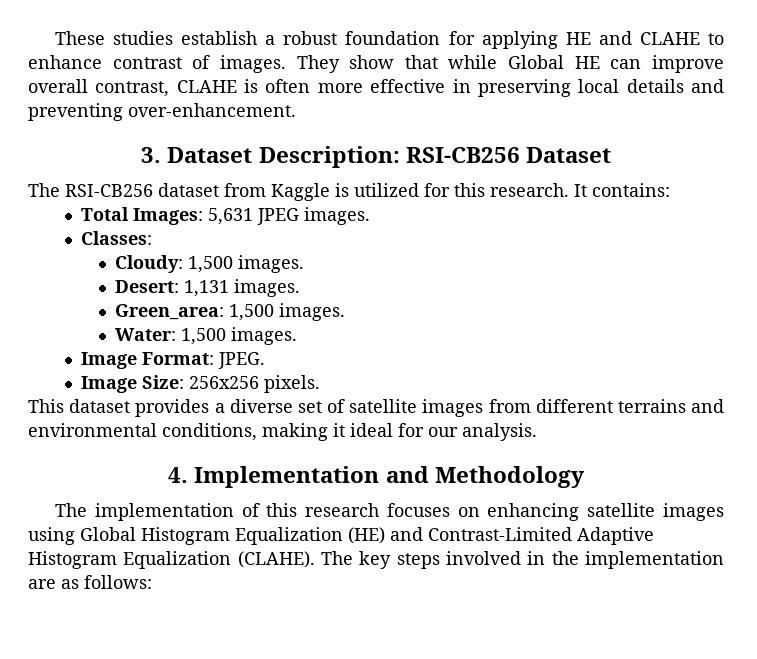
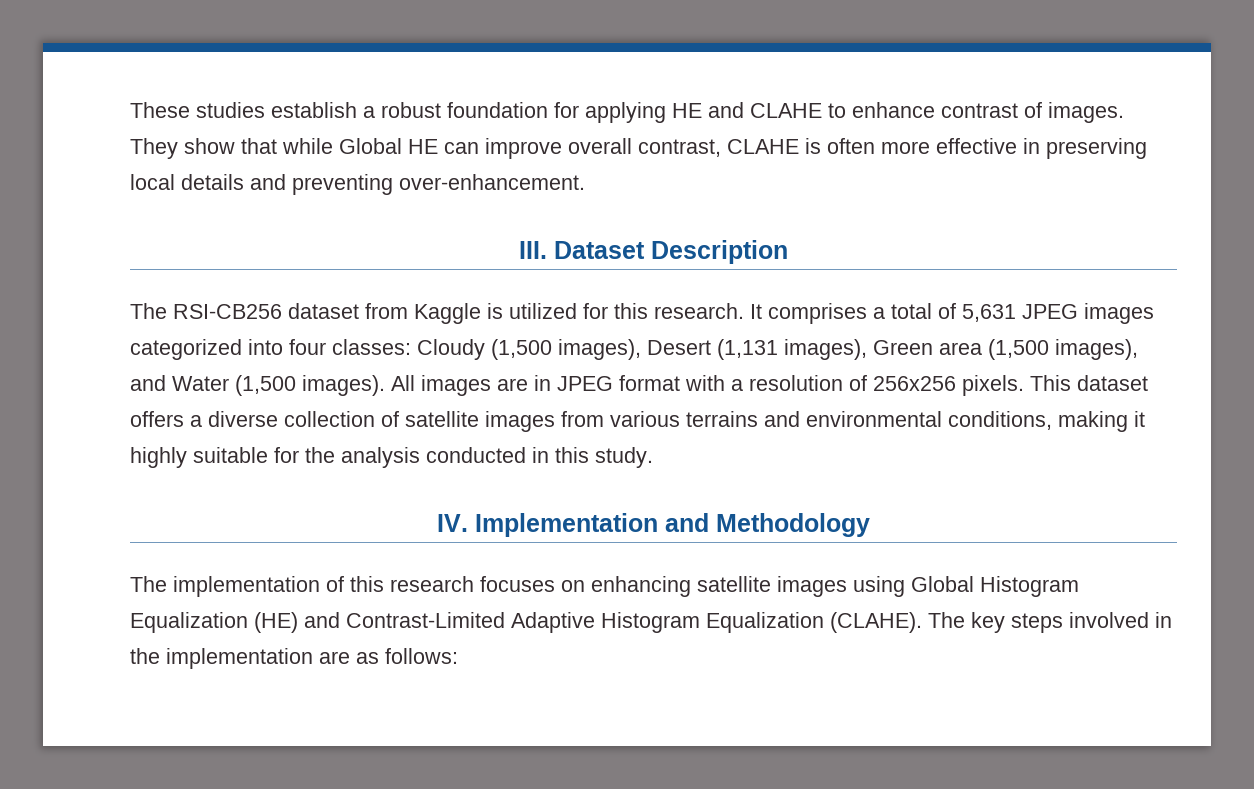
- 3. Dataset Description: RSI-CB256 Dataset
+ III. Dataset Description
- It contains:
- Total Images: 5,631 JPEG images.
- Classes:
- Cloudy: 1,500 images.
- Desert: 1,131 images.
- Green_area: 1,500 images.
- Water: 1,500 images.
- Image Format: JPEG.
- Image Size: 256x256 pixels.
- This dataset provides a diverse set of satellite images from different terrains and environmental conditions, making it ideal for our analysis.
- 4. Implementation and Methodology
+ It comprises a total of 5,631 JPEG images categorized into four classes: Cloudy (1,500 images), Desert (1,131 images), Green area (1,500 images), and Water (1,500 images). All images are in JPEG format with a resolution of 256x256 pixels. This dataset offers a diverse collection of satellite images from various terrains and environmental conditions, making it highly suitable for the analysis conducted in this study.
+ IV. Implementation and Methodology

